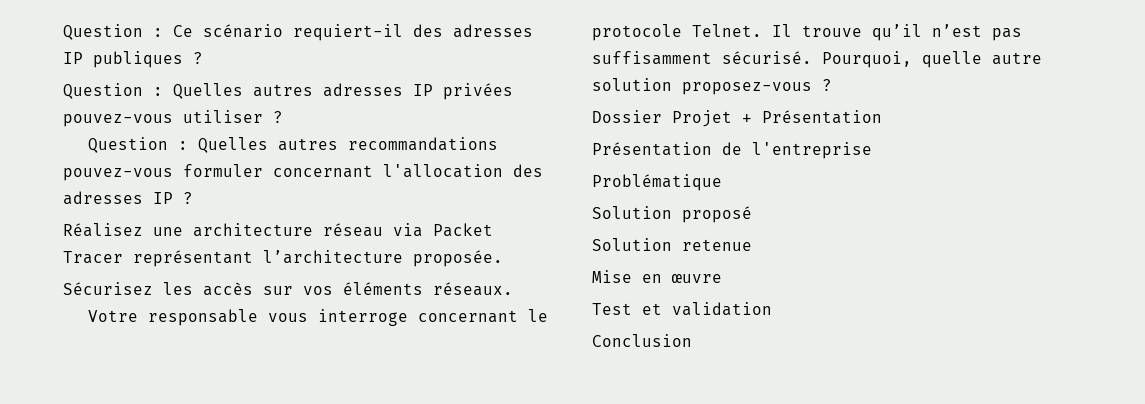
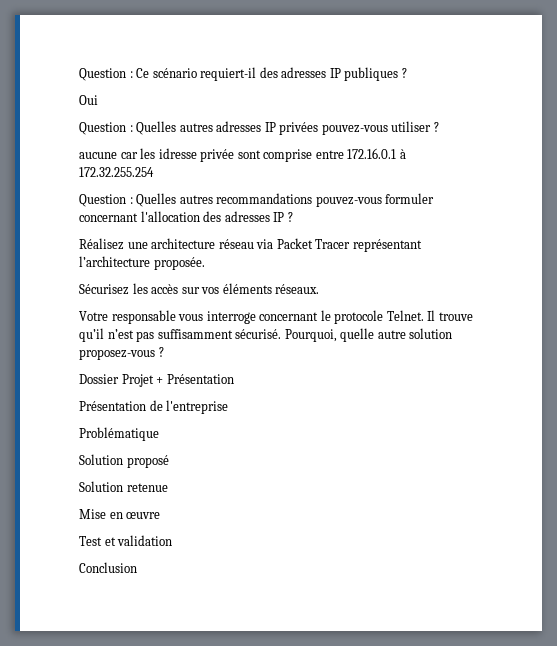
+ Oui
+ aucune car les idresse privée sont comprise entre 172.16.0.1 à 172.32.255.254

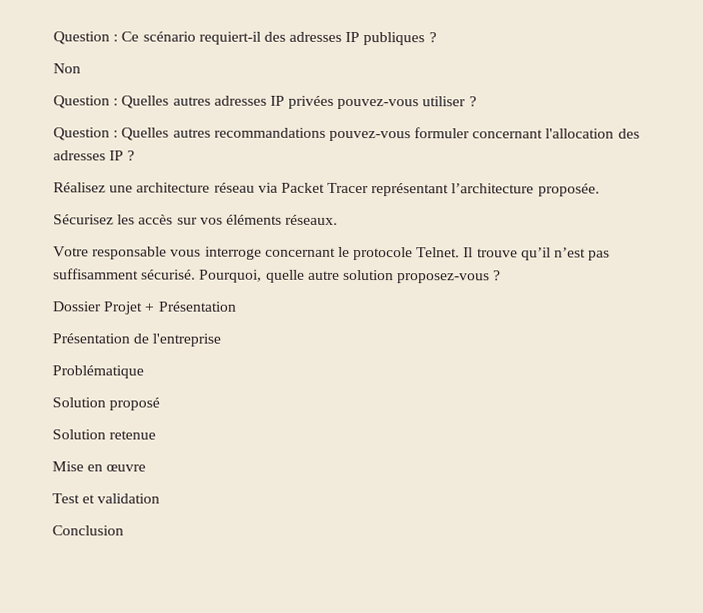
- Oui
+ Non
- aucune car les idresse privée sont comprise entre 172.16.0.1 à 172.32.255.254

